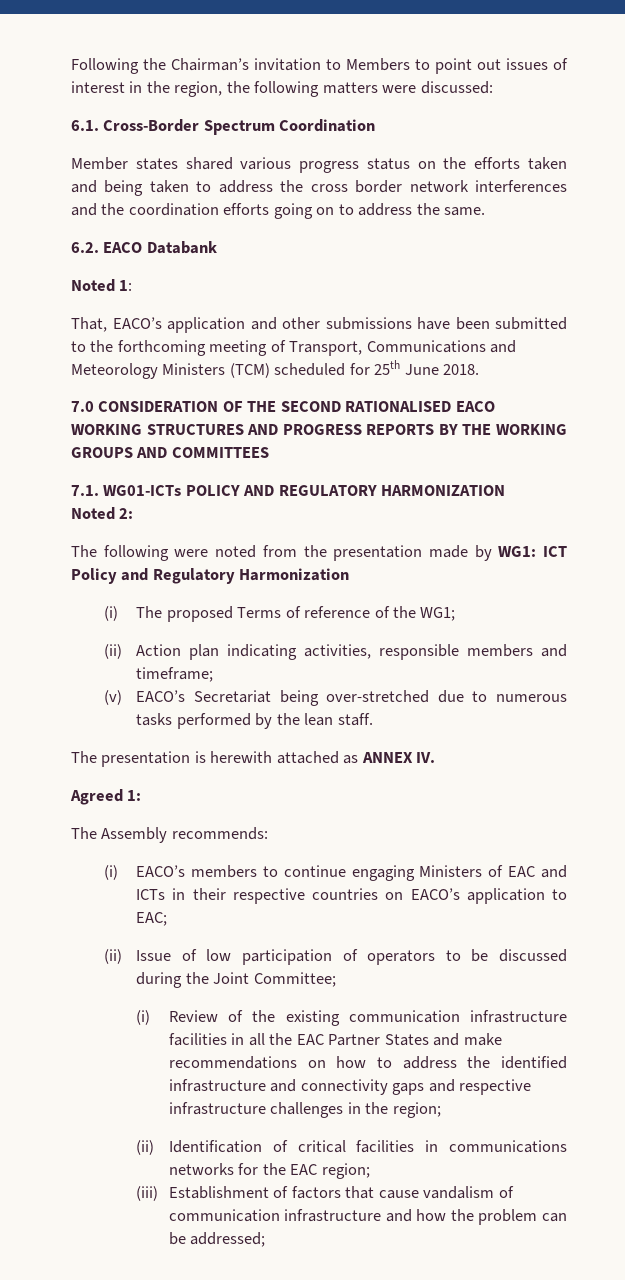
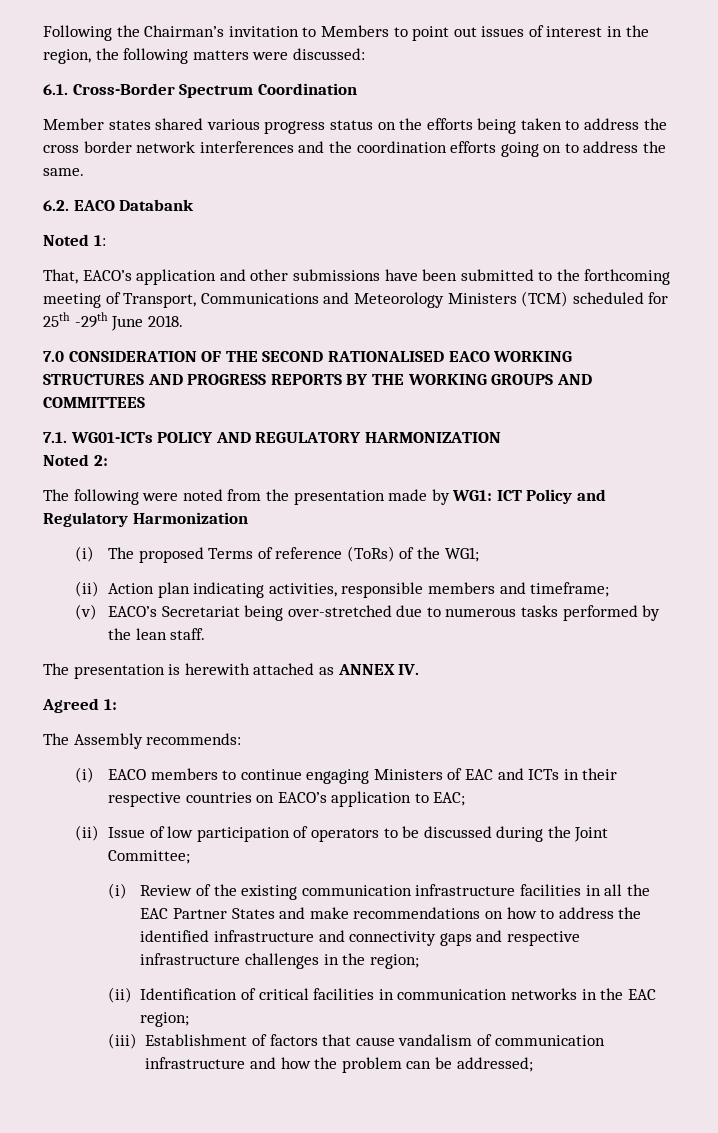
- Member states shared various progress status on the efforts taken and being taken to address the cross border network interferences and the coordination efforts going on to address the same.
+ Member states shared various progress status on the efforts being taken to address the cross border network interferences and the coordination efforts going on to address the same.
- That, EACO’s application and other submissions have been submitted to the forthcoming meeting of Transport, Communications and Meteorology Ministers (TCM) scheduled for 25th June 2018.
+ That, EACO’s application and other submissions have been submitted to the forthcoming meeting of Transport, Communications and Meteorology Ministers (TCM) scheduled for 25th -29th June 2018.
- (i) The proposed Terms of reference of the WG1;
+ (i) The proposed Terms of reference (ToRs) of the WG1;
- (i) EACO’s members to continue engaging Ministers of EAC and ICTs in their respective countries on EACO’s application to EAC;
+ (i) EACO members to continue engaging Ministers of EAC and ICTs in their respective countries on EACO’s application to EAC;
- (ii) Identification of critical facilities in communications networks for the EAC region;
+ (ii) Identification of critical facilities in communication networks in the EAC region;

